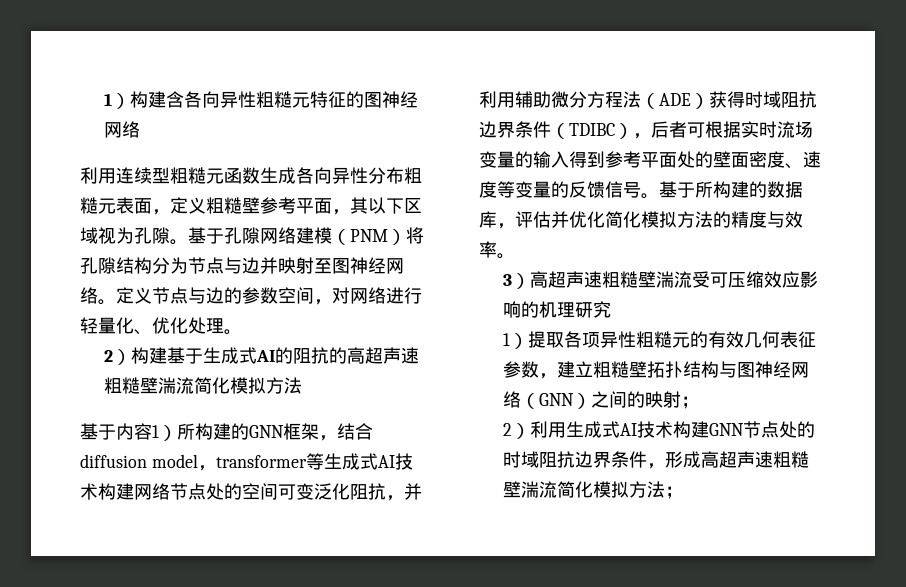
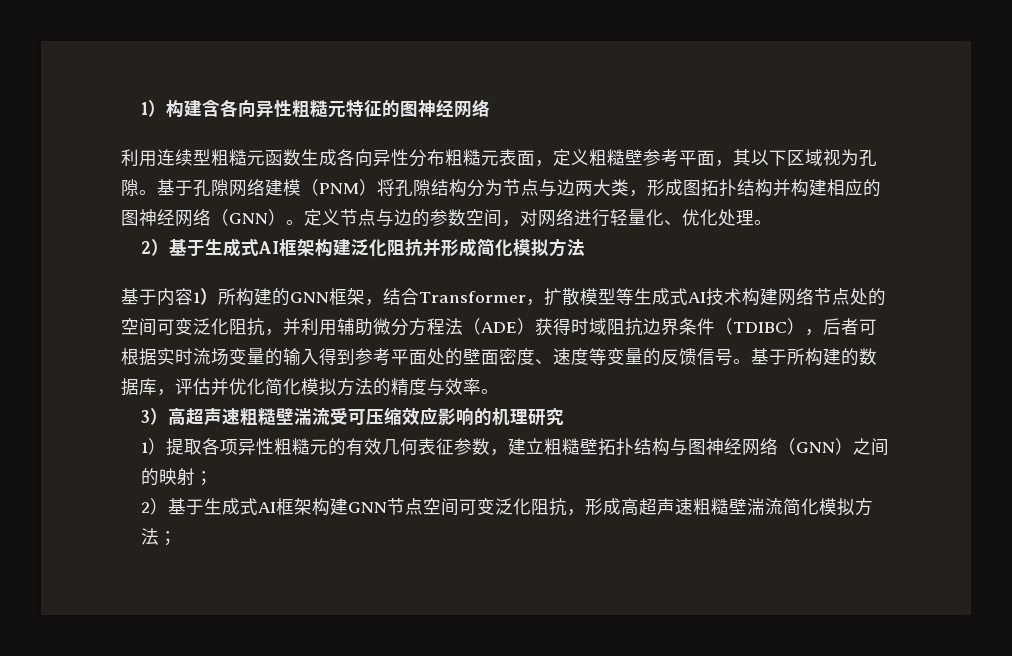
- 基于孔隙网络建模（PNM）将孔隙结构分为节点与边并映射至图神经网络。
+ 基于孔隙网络建模（PNM）将孔隙结构分为节点与边两大类，形成图拓扑结构并构建相应的图神经网络（GNN）。
- 2）构建基于生成式AI的阻抗的高超声速粗糙壁湍流简化模拟方法
+ 2）基于生成式AI框架构建泛化阻抗并形成简化模拟方法
- 基于内容1）所构建的GNN框架，结合diffusion model，transformer等生成式AI技术构建网络节点处的空间可变泛化阻抗，并利用辅助微分方程法（ADE）获得时域阻抗边界条件（TDIBC），后者可根据实时流场变量的输入得到参考平面处的壁面密度、速度等变量的反馈信号。
+ 基于内容1）所构建的GNN框架，结合Transformer，扩散模型等生成式AI技术构建网络节点处的空间可变泛化阻抗，并利用辅助微分方程法（ADE）获得时域阻抗边界条件（TDIBC），后者可根据实时流场变量的输入得到参考平面处的壁面密度、速度等变量的反馈信号。
- 2）利用生成式AI技术构建GNN节点处的时域阻抗边界条件，形成高超声速粗糙壁湍流简化模拟方法；
+ 2）基于生成式AI框架构建GNN节点空间可变泛化阻抗，形成高超声速粗糙壁湍流简化模拟方法；

